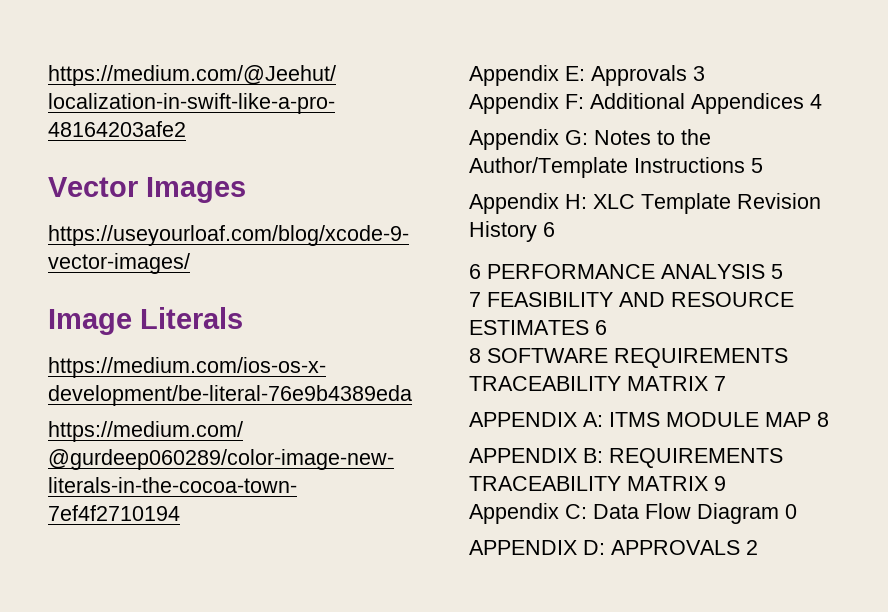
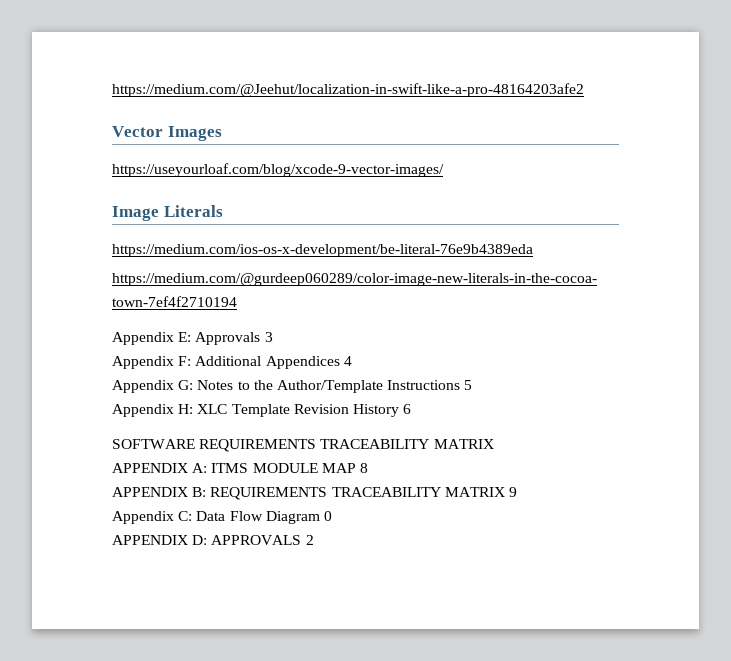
- 6 PERFORMANCE ANALYSIS 5
- 7 FEASIBILITY AND RESOURCE ESTIMATES 6
- 8 SOFTWARE REQUIREMENTS TRACEABILITY MATRIX 7
+ SOFTWARE REQUIREMENTS TRACEABILITY MATRIX

